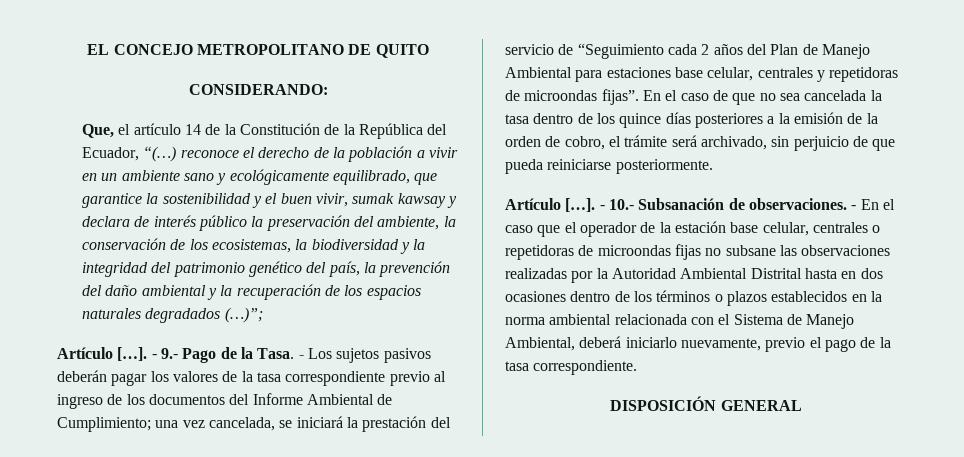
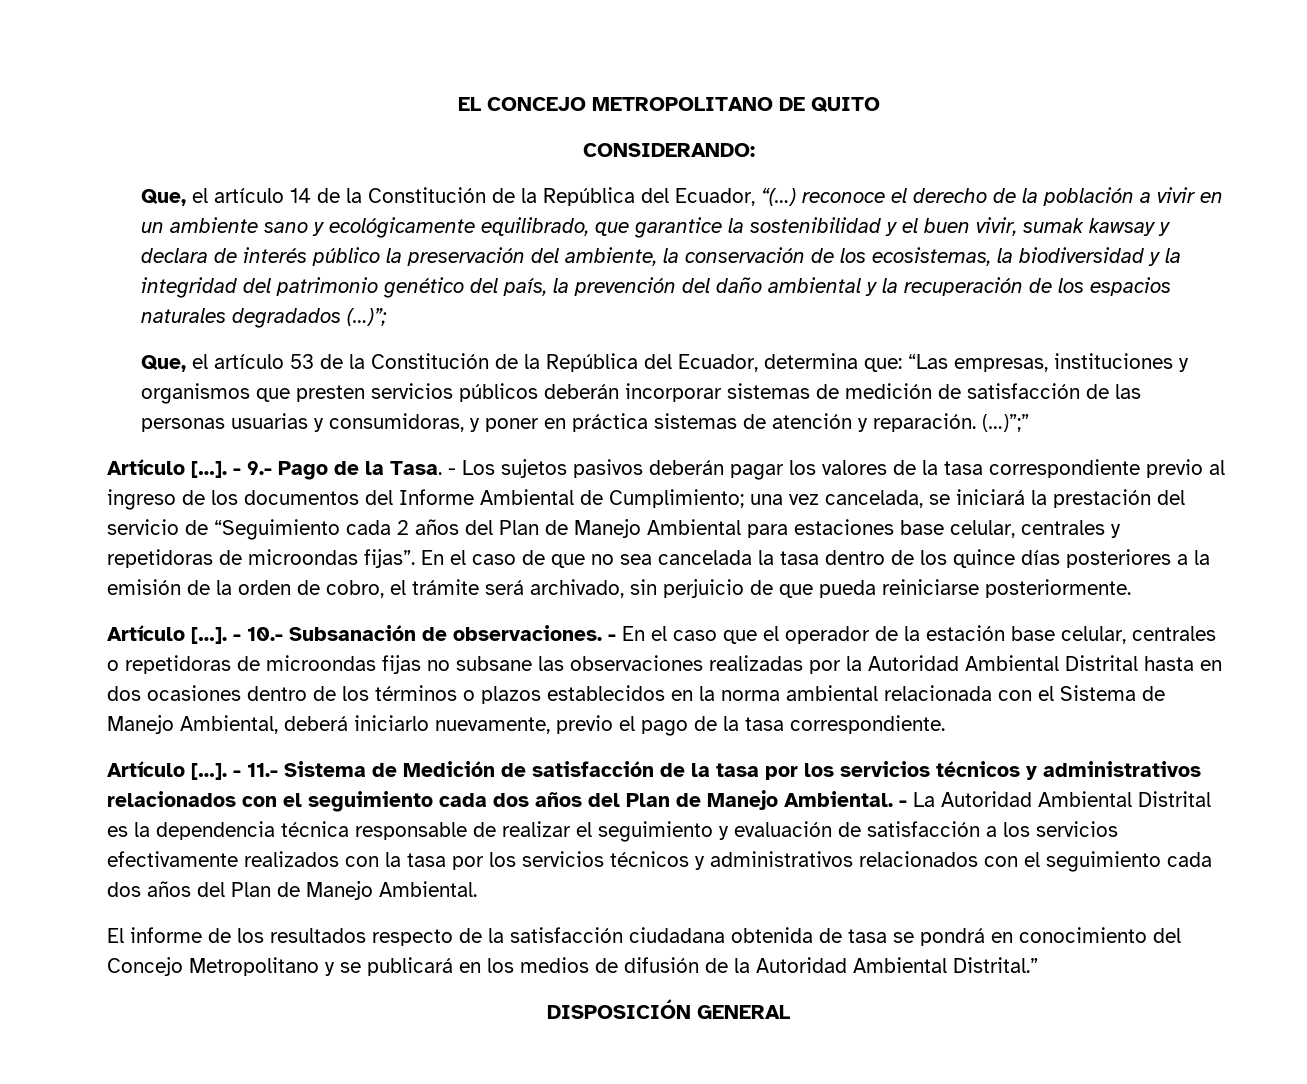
+ Que, el artículo 53 de la Constitución de la República del Ecuador, determina que: “Las empresas, instituciones y organismos que presten servicios públicos deberán incorporar sistemas de medición de satisfacción de las personas usuarias y consumidoras, y poner en práctica sistemas de atención y reparación. (…)”;”
+ Artículo […]. - 11.- Sistema de Medición de satisfacción de la tasa por los servicios técnicos y administrativos relacionados con el seguimiento cada dos años del Plan de Manejo Ambiental. - La Autoridad Ambiental Distrital es la dependencia técnica responsable de realizar el seguimiento y evaluación de satisfacción a los servicios efectivamente realizados con la tasa por los servicios técnicos y administrativos relacionados con el seguimiento cada dos años del Plan de Manejo Ambiental.
+ El informe de los resultados respecto de la satisfacción ciudadana obtenida de tasa se pondrá en conocimiento del Concejo Metropolitano y se publicará en los medios de difusión de la Autoridad Ambiental Distrital.”

